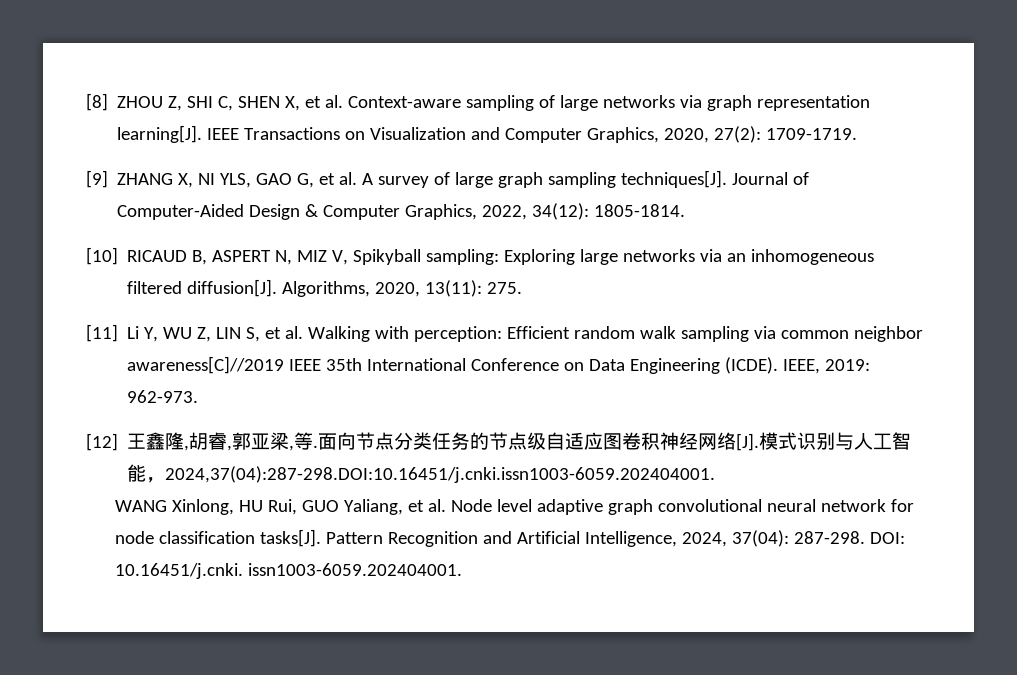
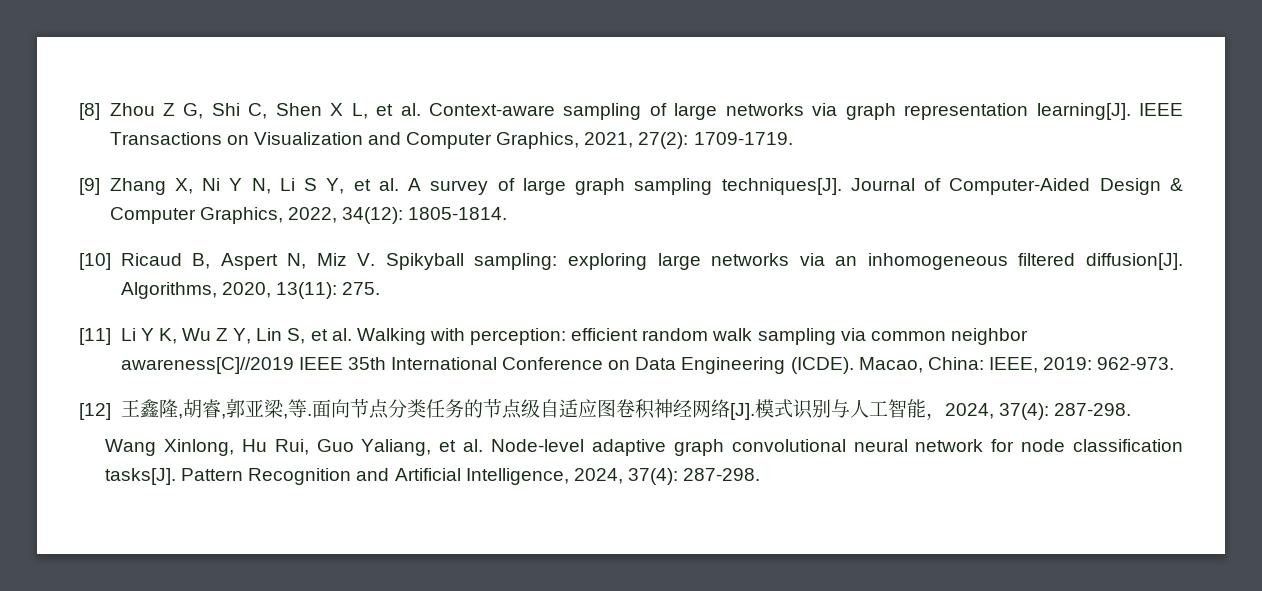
- [8] ZHOU Z, SHI C, SHEN X, et al. Context-aware sampling of large networks via graph representation learning[J].
+ [8] Zhou Z G, Shi C, Shen X L, et al. Context-aware sampling of large networks via graph representation learning[J].
- IEEE Transactions on Visualization and Computer Graphics, 2020, 27(2): 1709-1719.
+ IEEE Transactions on Visualization and Computer Graphics, 2021, 27(2): 1709-1719.
- [9] ZHANG X, NI YLS, GAO G, et al. A survey of large graph sampling techniques[J].
+ [9] Zhang X, Ni Y N, Li S Y, et al. A survey of large graph sampling techniques[J].
- [10] RICAUD B, ASPERT N, MIZ V, Spikyball sampling: Exploring large networks via an inhomogeneous filtered diffusion[J].
+ [10] Ricaud B, Aspert N, Miz V. Spikyball sampling: exploring large networks via an inhomogeneous filtered diffusion[J].
- [11] Li Y, WU Z, LIN S, et al. Walking with perception: Efficient random walk sampling via common neighbor awareness[C]//2019 IEEE 35th International Conference on Data Engineering (ICDE).
+ [11] Li Y K, Wu Z Y, Lin S, et al. Walking with perception: efficient random walk sampling via common neighbor awareness[C]//2019 IEEE 35th International Conference on Data Engineering (ICDE).
- IEEE, 2019: 962-973.
+ Macao, China: IEEE, 2019: 962-973.
- 面向节点分类任务的节点级自适应图卷积神经网络[J].模式识别与人工智能，2024,37(04):287-298.DOI:10.16451/j.cnki.issn1003-6059.202404001.
- WANG Xinlong, HU Rui, GUO Yaliang, et al. Node level adaptive graph convolutional neural network for node classification tasks[J].
+ 面向节点分类任务的节点级自适应图卷积神经网络[J].模式识别与人工智能，2024, 37(4): 287-298.
+ Wang Xinlong, Hu Rui, Guo Yaliang, et al. Node-level adaptive graph convolutional neural network for node classification tasks[J].
- Pattern Recognition and Artificial Intelligence, 2024, 37(04): 287-298. DOI: 10.16451/j.cnki. issn1003-6059.202404001.
+ Pattern Recognition and Artificial Intelligence, 2024, 37(4): 287-298.

